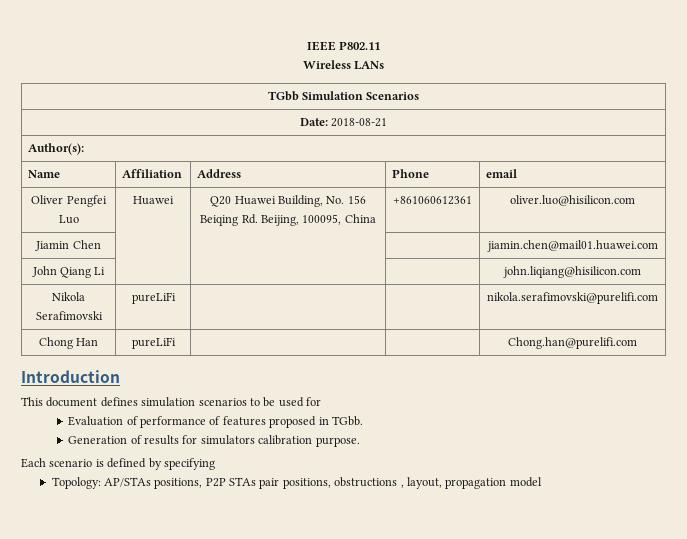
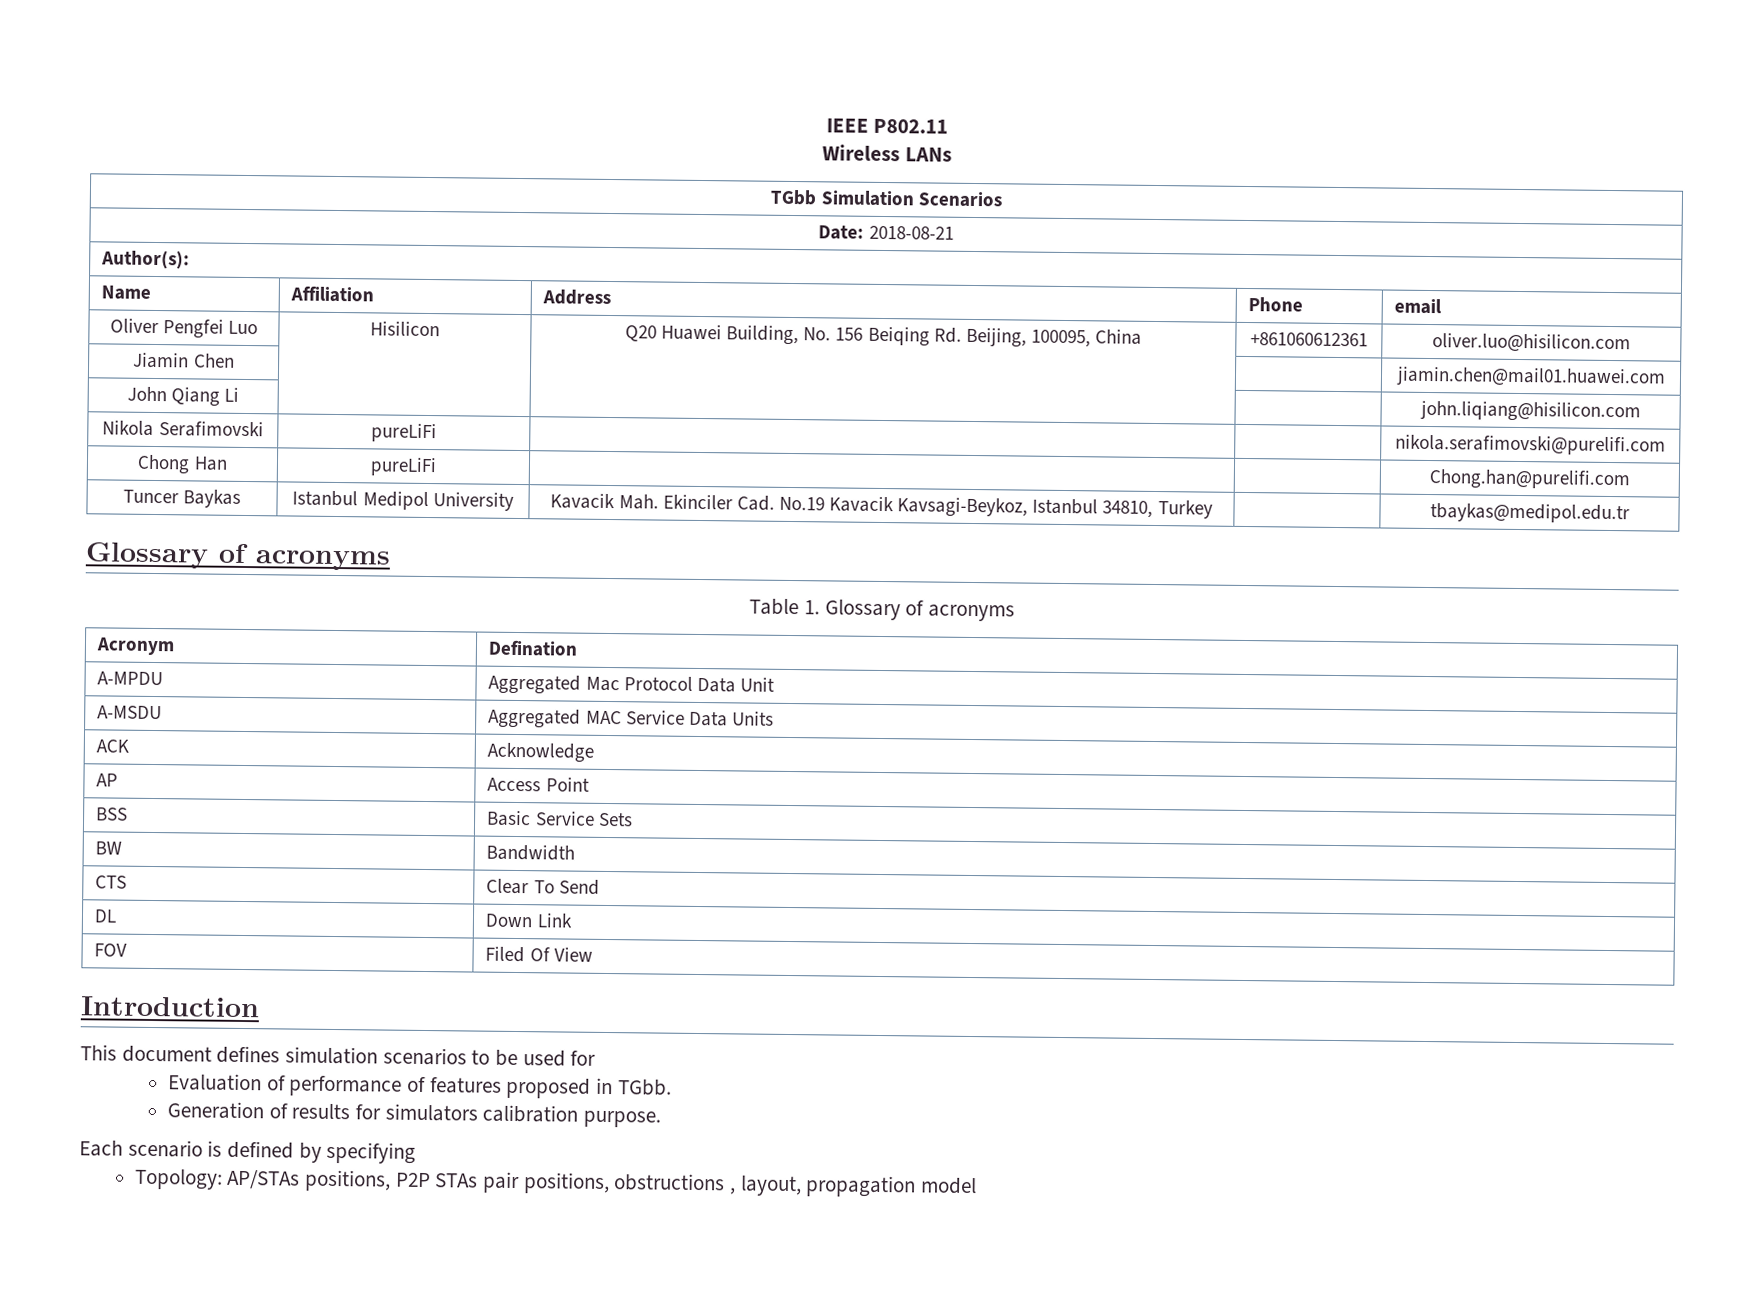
- Oliver Pengfei Luo | Huawei | Q20 Huawei Building, No. 156 Beiqing Rd. Beijing, 100095, China | +861060612361 | oliver.luo@hisilicon.com
+ Oliver Pengfei Luo | Hisilicon | Q20 Huawei Building, No. 156 Beiqing Rd. Beijing, 100095, China | +861060612361 | oliver.luo@hisilicon.com
+ Tuncer Baykas | Istanbul Medipol University | Kavacik Mah. Ekinciler Cad. No.19 Kavacik Kavsagi-Beykoz, Istanbul 34810, Turkey | | tbaykas@medipol.edu.tr
+ Glossary of acronyms
+ Table 1. Glossary of acronyms
+ Acronym | Defination
+ A-MPDU | Aggregated Mac Protocol Data Unit
+ A-MSDU | Aggregated MAC Service Data Units
+ ACK | Acknowledge
+ AP | Access Point
+ BSS | Basic Service Sets
+ BW | Bandwidth
+ CTS | Clear To Send
+ DL | Down Link
+ FOV | Filed Of View

